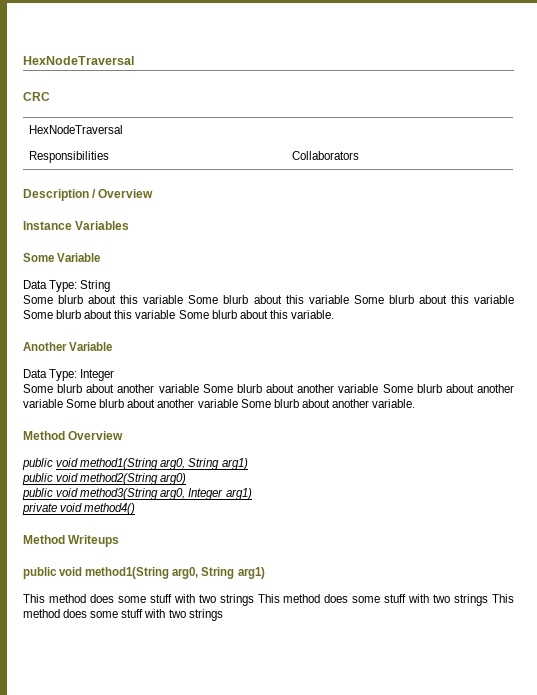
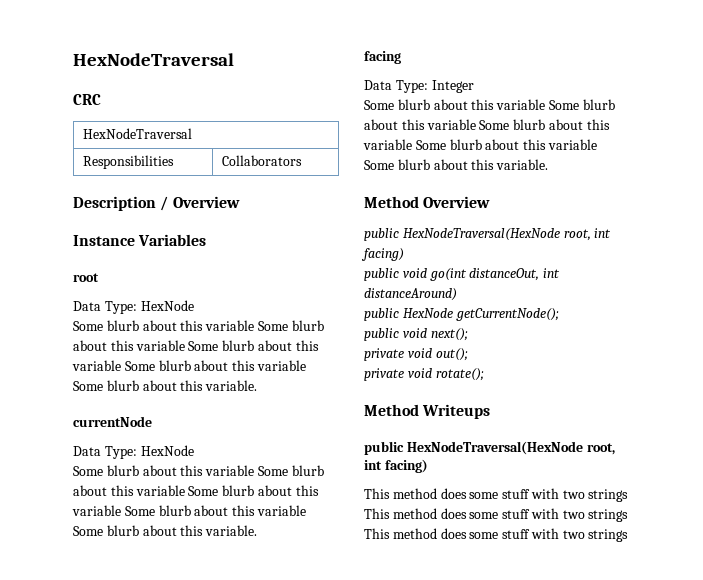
- Some Variable
- Data Type: String
+ root
+ Data Type: HexNode
- Another Variable
+ currentNode
+ Data Type: HexNode
+ Some blurb about this variable Some blurb about this variable Some blurb about this variable Some blurb about this variable Some blurb about this variable.
+ facing
  Data Type: Integer
- Some blurb about another variable Some blurb about another variable Some blurb about another variable Some blurb about another variable Some blurb about another variable.
+ Some blurb about this variable Some blurb about this variable Some blurb about this variable Some blurb about this variable Some blurb about this variable.
  Method Overview
- public void method1(String arg0, String arg1)
- public void method2(String arg0)
- public void method3(String arg0, Integer arg1)
- private void method4()
+ public HexNodeTraversal(HexNode root, int facing)
+ public void go(int distanceOut, int distanceAround)
+ public HexNode getCurrentNode();
+ public void next();
+ private void out();
+ private void rotate();
  Method Writeups
- public void method1(String arg0, String arg1)
+ public HexNodeTraversal(HexNode root, int facing)

